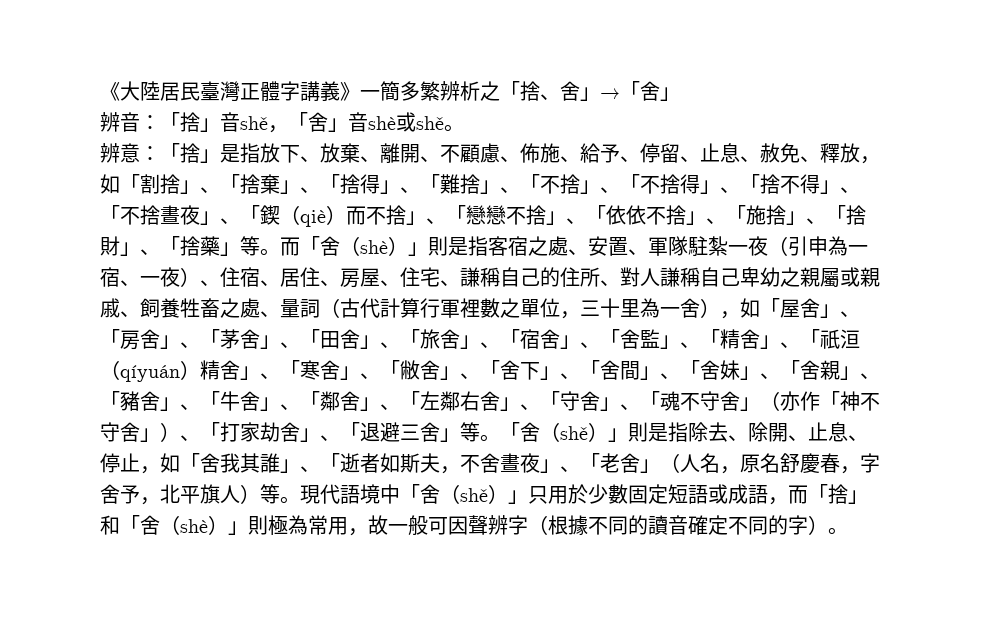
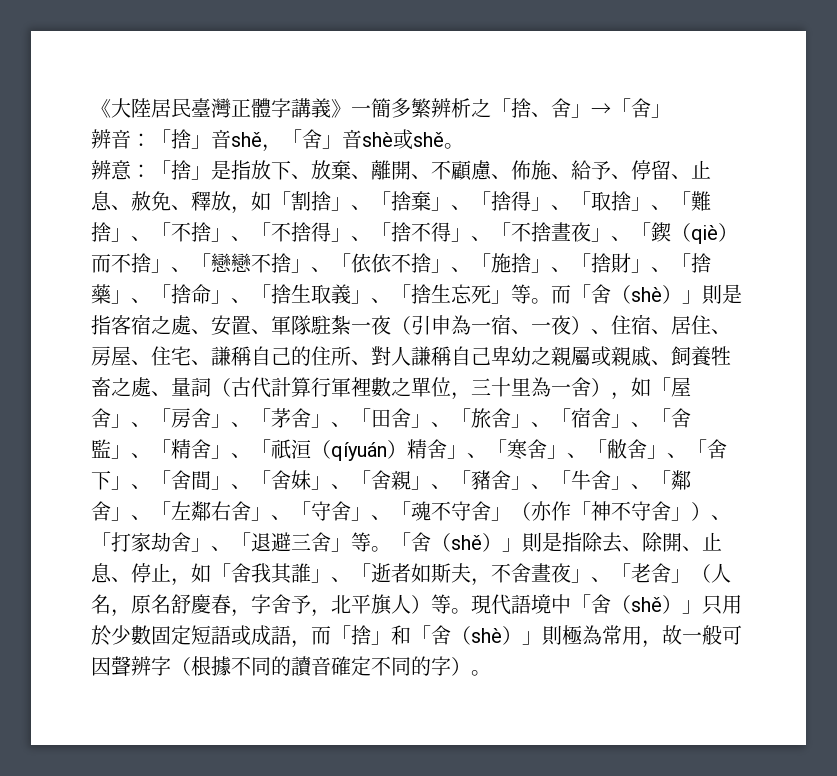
- 「捨」是指放下、放棄、離開、不顧慮、佈施、給予、停留、止息、赦免、釋放，如「割捨」、「捨棄」、「捨得」、「難捨」、「不捨」、「不捨得」、「捨不得」、「不捨晝夜」、「鍥（qiè）而不捨」、「戀戀不捨」、「依依不捨」、「施捨」、「捨財」、「捨藥」等。
+ 「捨」是指放下、放棄、離開、不顧慮、佈施、給予、停留、止息、赦免、釋放，如「割捨」、「捨棄」、「捨得」、「取捨」、「難捨」、「不捨」、「不捨得」、「捨不得」、「不捨晝夜」、「鍥（qiè）而不捨」、「戀戀不捨」、「依依不捨」、「施捨」、「捨財」、「捨藥」、「捨命」、「捨生取義」、「捨生忘死」等。

